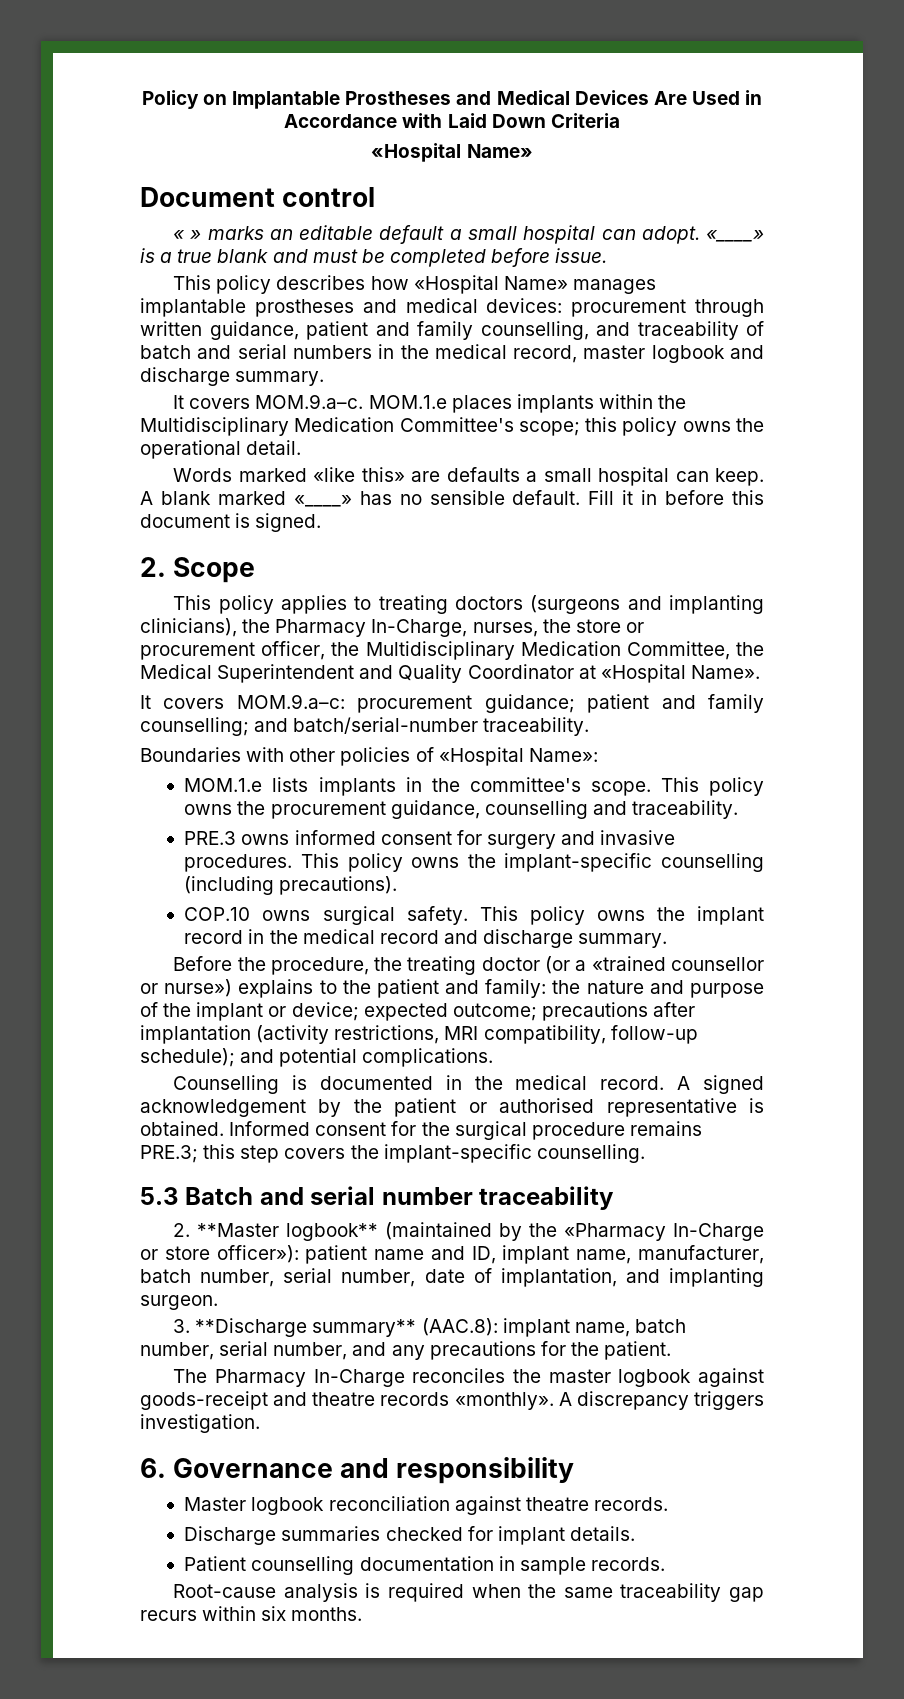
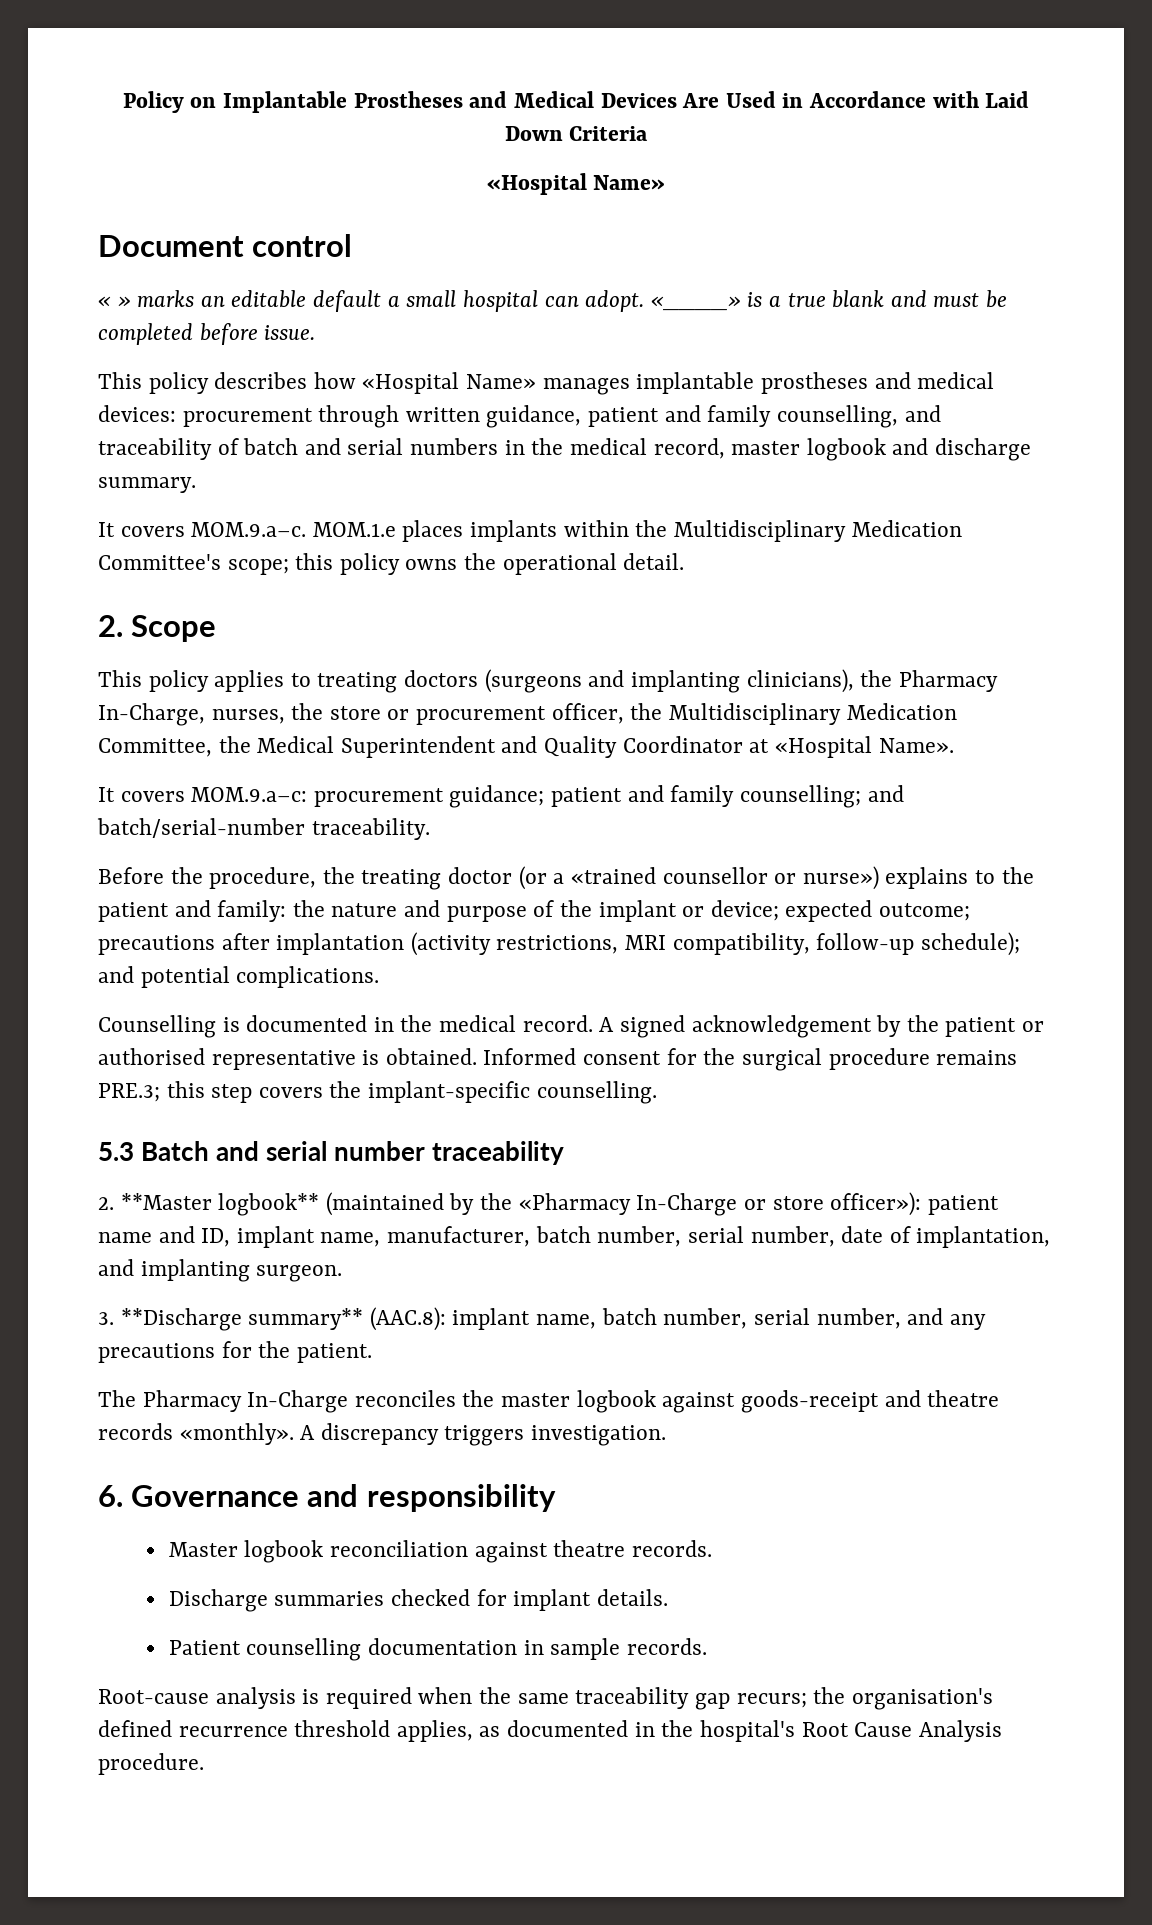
- Words marked «like this» are defaults a small hospital can keep. A blank marked «____» has no sensible default. Fill it in before this document is signed.
- Boundaries with other policies of «Hospital Name»:
- MOM.1.e lists implants in the committee's scope. This policy owns the procurement guidance, counselling and traceability.
- PRE.3 owns informed consent for surgery and invasive procedures. This policy owns the implant-specific counselling (including precautions).
- COP.10 owns surgical safety. This policy owns the implant record in the medical record and discharge summary.
- Root-cause analysis is required when the same traceability gap recurs within six months.
+ Root-cause analysis is required when the same traceability gap recurs; the organisation's defined recurrence threshold applies, as documented in the hospital's Root Cause Analysis procedure.

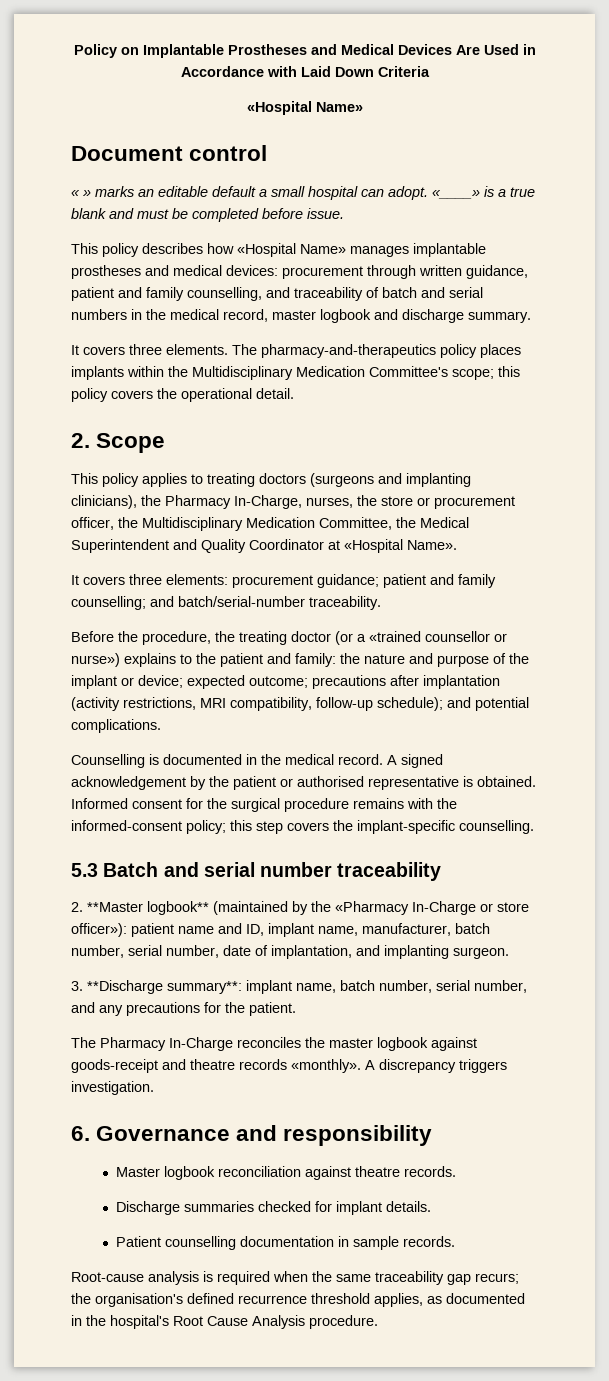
- It covers MOM.9.a–c. MOM.1.e places implants within the Multidisciplinary Medication Committee's scope; this policy owns the operational detail.
+ It covers three elements. The pharmacy-and-therapeutics policy places implants within the Multidisciplinary Medication Committee's scope; this policy covers the operational detail.
- It covers MOM.9.a–c: procurement guidance; patient and family counselling; and batch/serial-number traceability.
+ It covers three elements: procurement guidance; patient and family counselling; and batch/serial-number traceability.
- Informed consent for the surgical procedure remains PRE.3; this step covers the implant-specific counselling.
+ Informed consent for the surgical procedure remains with the informed-consent policy; this step covers the implant-specific counselling.
- 3. **Discharge summary** (AAC.8): implant name, batch number, serial number, and any precautions for the patient.
+ 3. **Discharge summary**: implant name, batch number, serial number, and any precautions for the patient.

